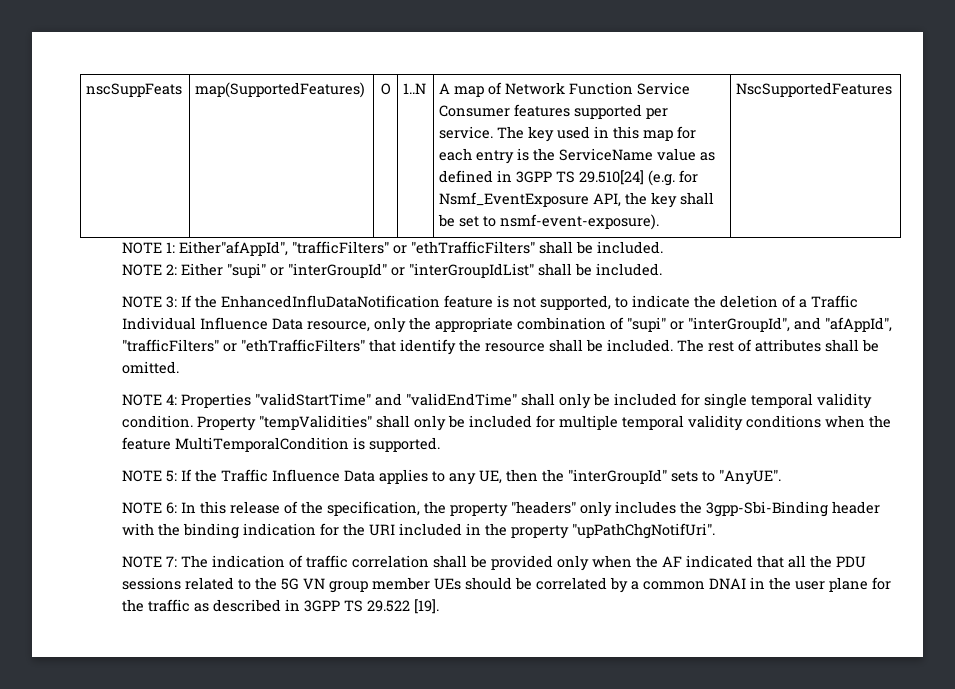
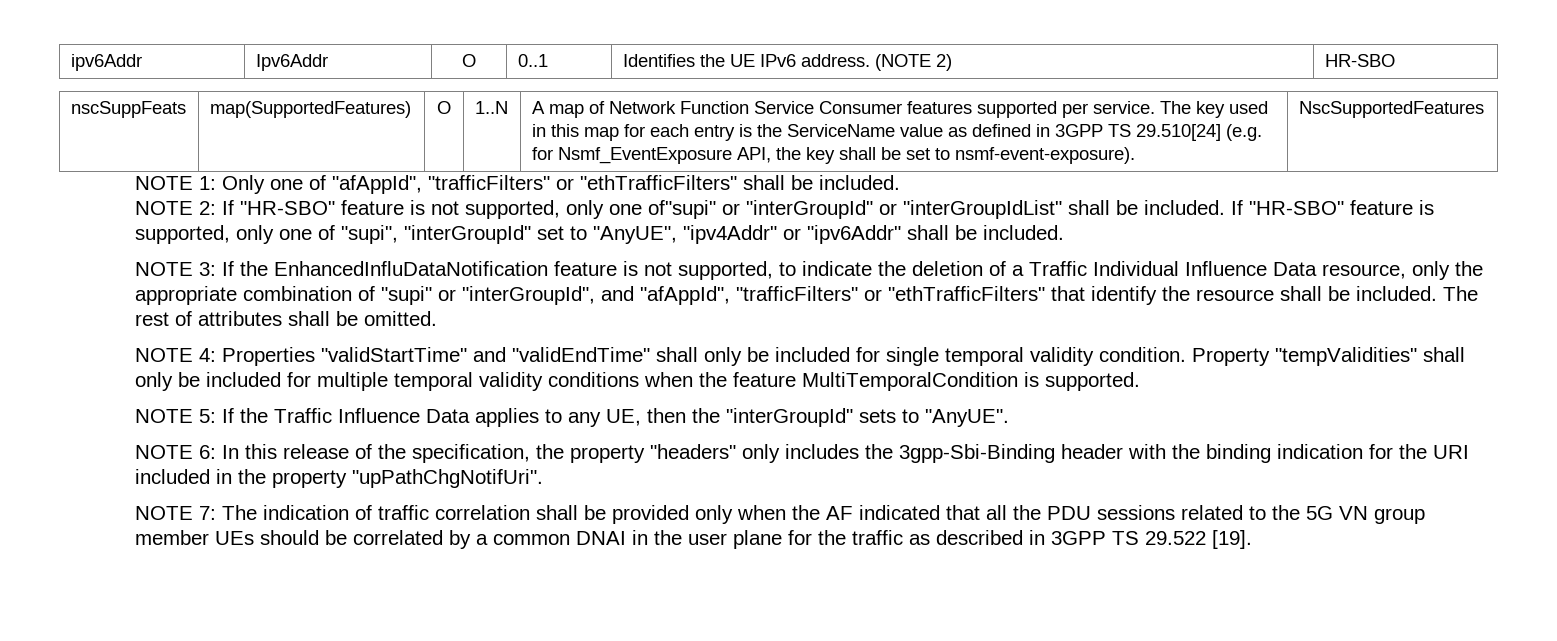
+ ipv6Addr | Ipv6Addr | O | 0..1 | Identifies the UE IPv6 address. (NOTE 2) | HR-SBO
- NOTE 1: Either"afAppId", "trafficFilters" or "ethTrafficFilters" shall be included.
+ NOTE 1: Only one of "afAppId", "trafficFilters" or "ethTrafficFilters" shall be included.
- NOTE 2: Either "supi" or "interGroupId" or "interGroupIdList" shall be included.
+ NOTE 2: If "HR-SBO" feature is not supported, only one of"supi" or "interGroupId" or "interGroupIdList" shall be included. If "HR-SBO" feature is supported, only one of "supi", "interGroupId" set to "AnyUE", "ipv4Addr" or "ipv6Addr" shall be included.

